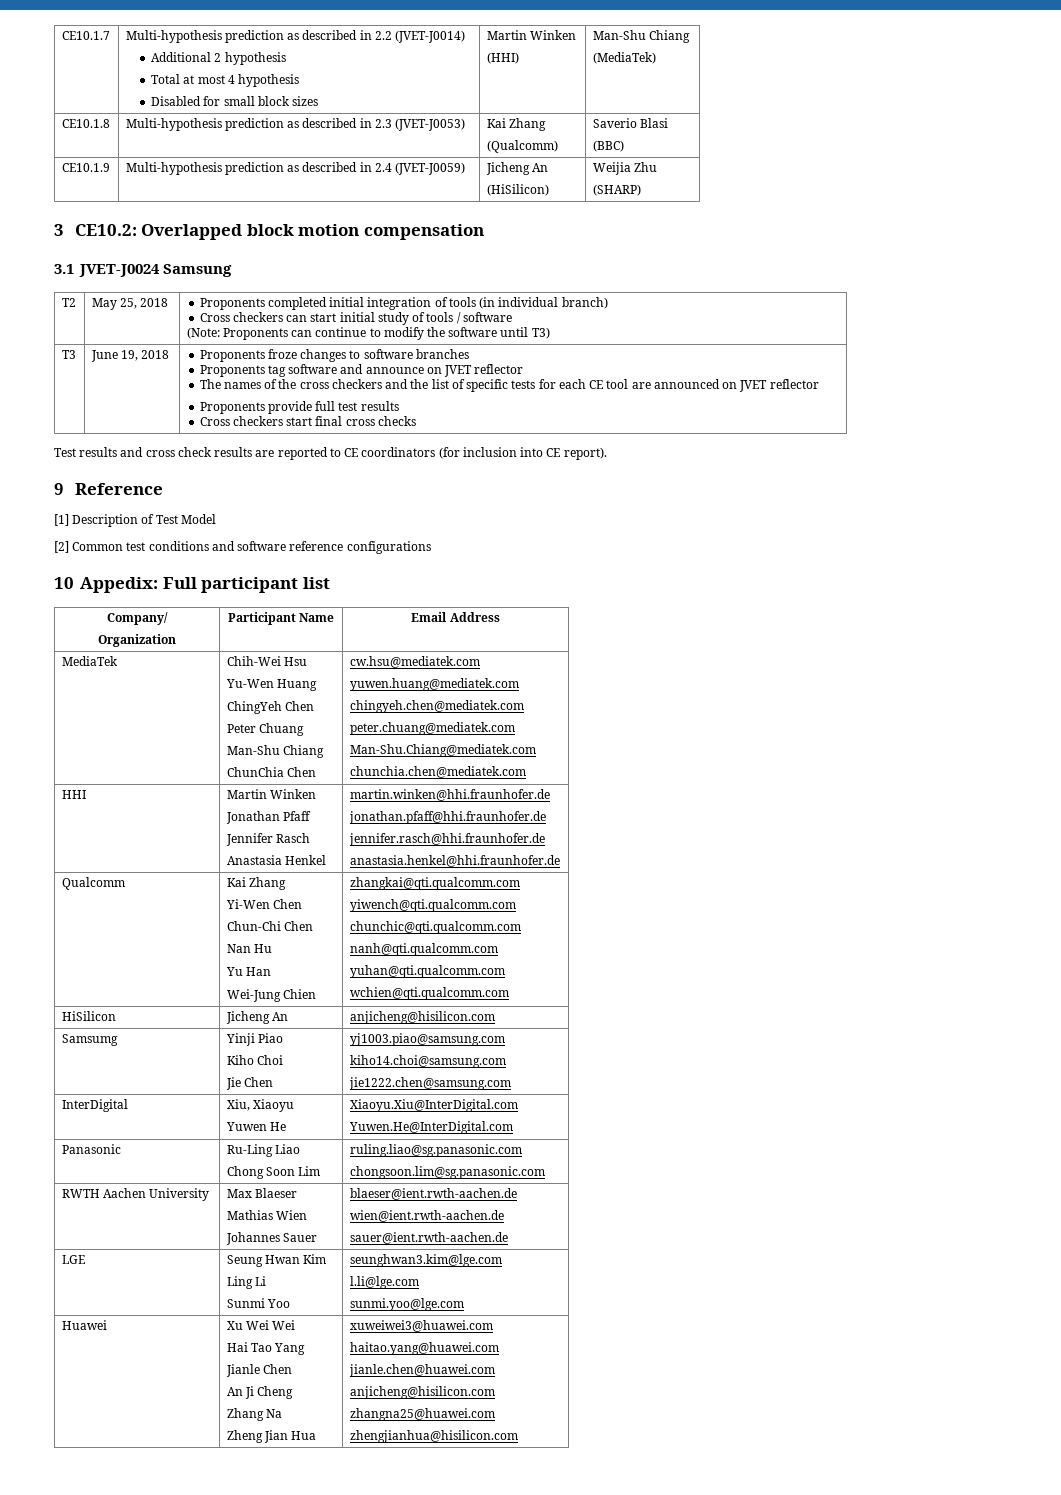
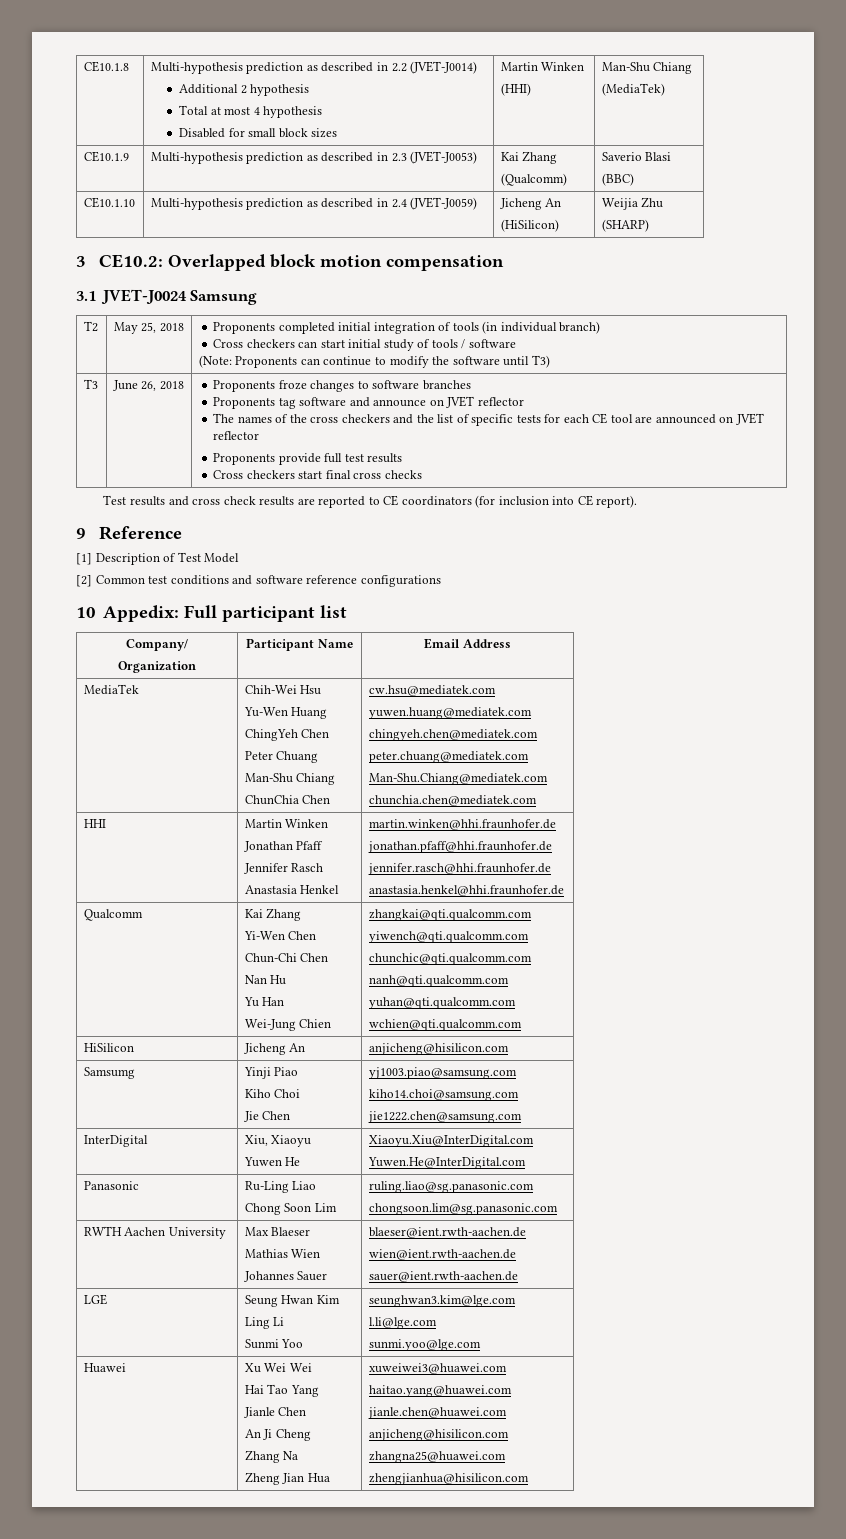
- CE10.1.7 | Multi-hypothesis prediction as described in 2.2 (JVET-J0014)
+ CE10.1.8 | Multi-hypothesis prediction as described in 2.2 (JVET-J0014)
- CE10.1.8 | Multi-hypothesis prediction as described in 2.3 (JVET-J0053) | Kai Zhang
+ CE10.1.9 | Multi-hypothesis prediction as described in 2.3 (JVET-J0053) | Kai Zhang
- CE10.1.9 | Multi-hypothesis prediction as described in 2.4 (JVET-J0059) | Jicheng An
+ CE10.1.10 | Multi-hypothesis prediction as described in 2.4 (JVET-J0059) | Jicheng An
- June 19, 2018
+ June 26, 2018

